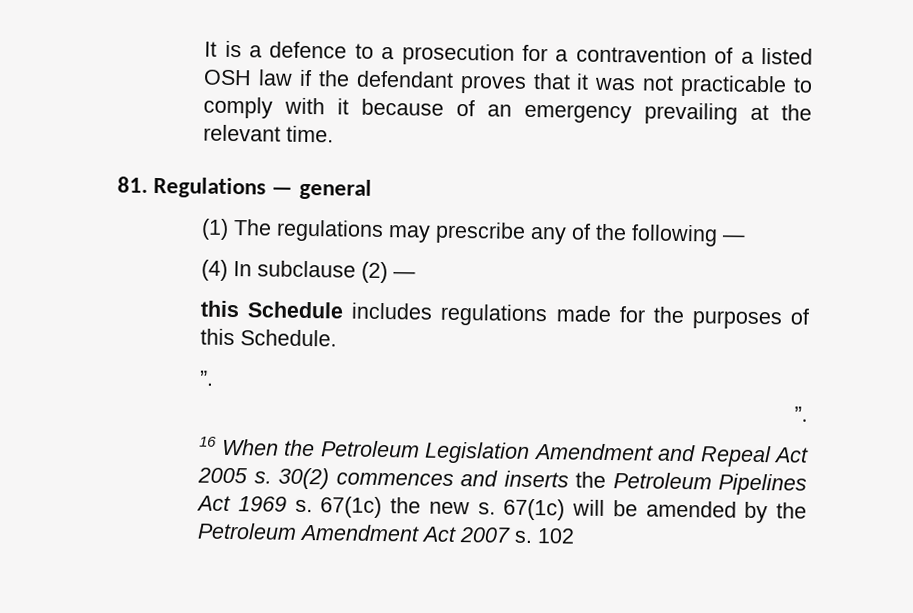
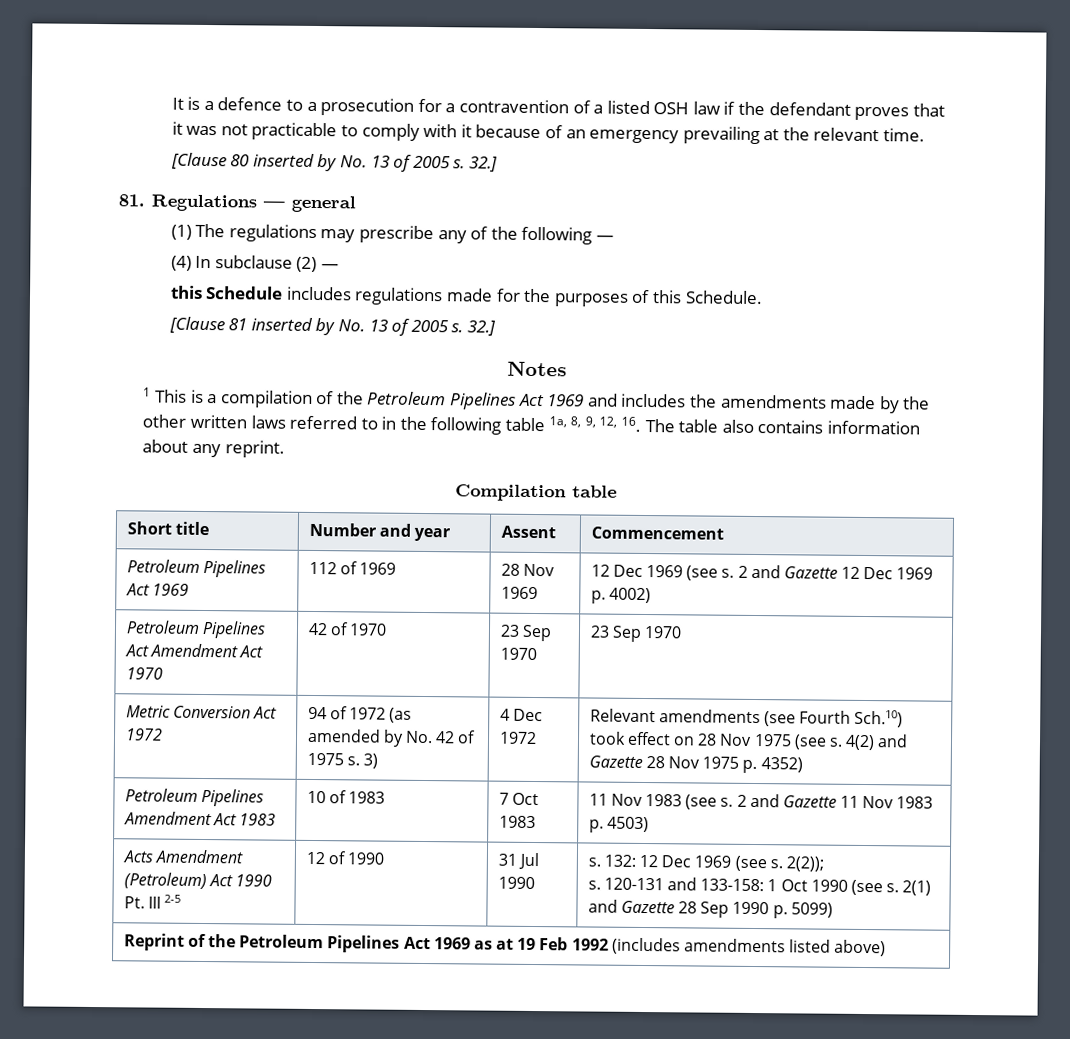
+ [Clause 80 inserted by No. 13 of 2005 s. 32.]
  this Schedule includes regulations made for the purposes of this Schedule.
- ”.
- ”.
- 16 When the Petroleum Legislation Amendment and Repeal Act 2005 s. 30(2) commences and inserts the Petroleum Pipelines Act 1969 s. 67(1c) the new s. 67(1c) will be amended by the Petroleum Amendment Act 2007 s. 102
+ [Clause 81 inserted by No. 13 of 2005 s. 32.]
+ Notes
+ 1 This is a compilation of the Petroleum Pipelines Act 1969 and includes the amendments made by the other written laws referred to in the following table 1a, 8, 9, 12, 16. The table also contains information about any reprint.
+ Compilation table
+ Short title | Number and year | Assent | Commencement
+ Petroleum Pipelines Act 1969 | 112 of 1969 | 28 Nov 1969 | 12 Dec 1969 (see s. 2 and Gazette 12 Dec 1969 p. 4002)
+ Petroleum Pipelines Act Amendment Act 1970 | 42 of 1970 | 23 Sep 1970 | 23 Sep 1970
+ Metric Conversion Act 1972 | 94 of 1972 (as amended by No. 42 of 1975 s. 3) | 4 Dec 1972 | Relevant amendments (see Fourth Sch.10) took effect on 28 Nov 1975 (see s. 4(2) and Gazette 28 Nov 1975 p. 4352)
+ Petroleum Pipelines Amendment Act 1983 | 10 of 1983 | 7 Oct 1983 | 11 Nov 1983 (see s. 2 and Gazette 11 Nov 1983 p. 4503)
+ Acts Amendment (Petroleum) Act 1990 Pt. III 2-5 | 12 of 1990 | 31 Jul 1990 | s. 132: 12 Dec 1969 (see s. 2(2));
+ s. 120-131 and 133-158: 1 Oct 1990 (see s. 2(1) and Gazette 28 Sep 1990 p. 5099)
+ Reprint of the Petroleum Pipelines Act 1969 as at 19 Feb 1992 (includes amendments listed above)

